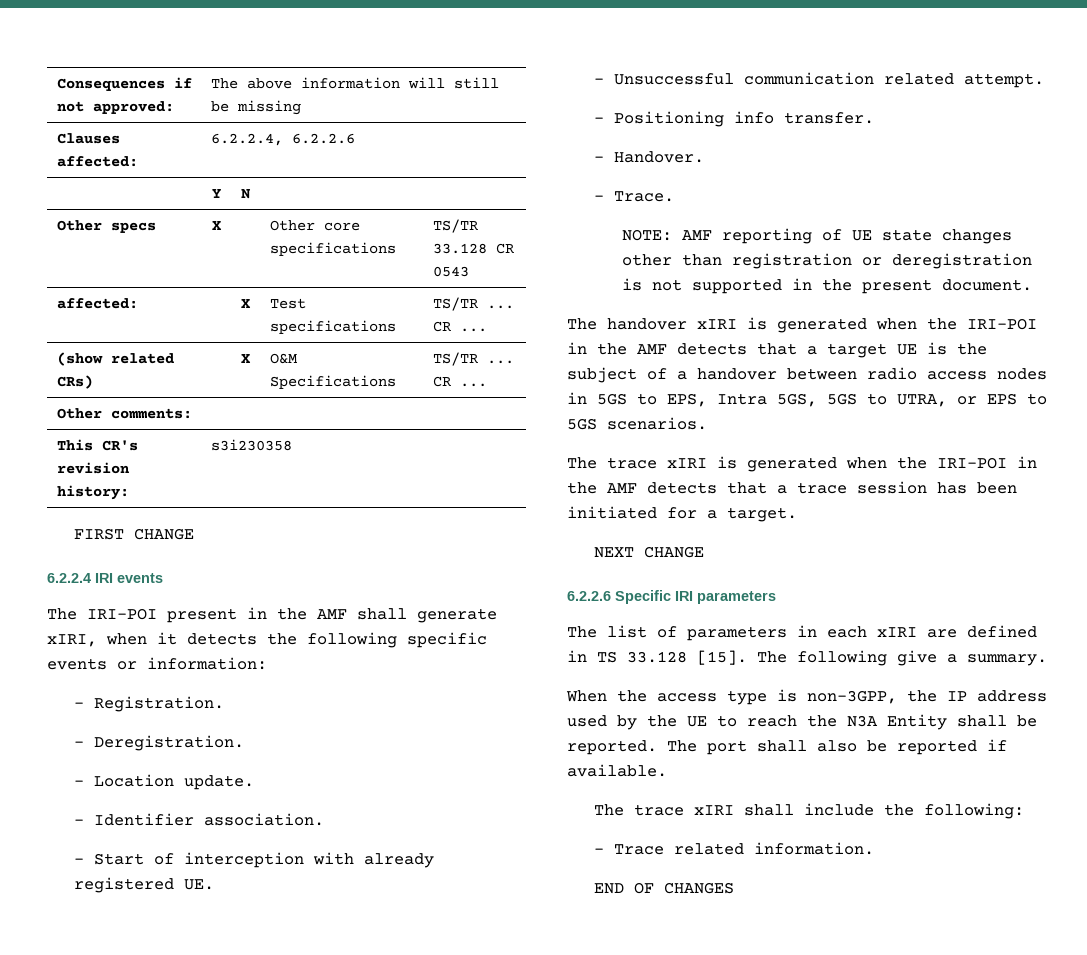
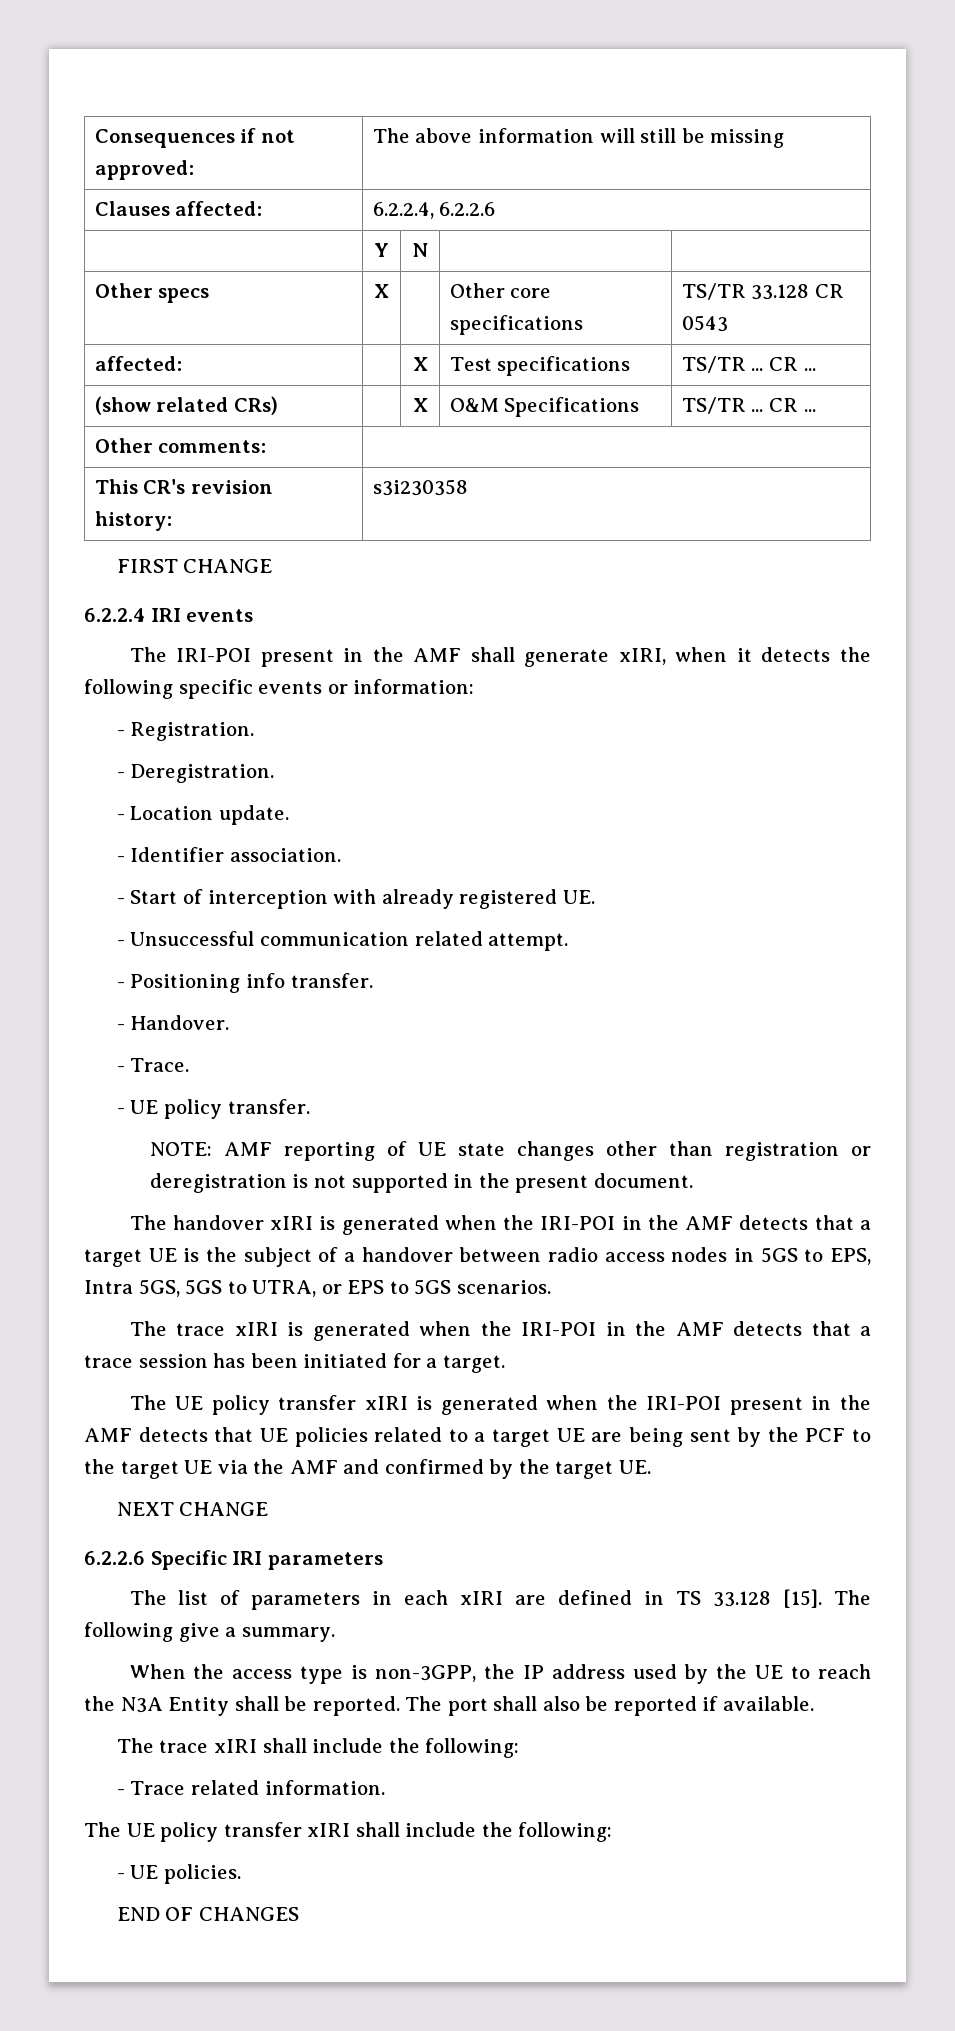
+ - UE policy transfer.
+ The UE policy transfer xIRI is generated when the IRI-POI present in the AMF detects that UE policies related to a target UE are being sent by the PCF to the target UE via the AMF and confirmed by the target UE.
+ The UE policy transfer xIRI shall include the following:
+ - UE policies.

